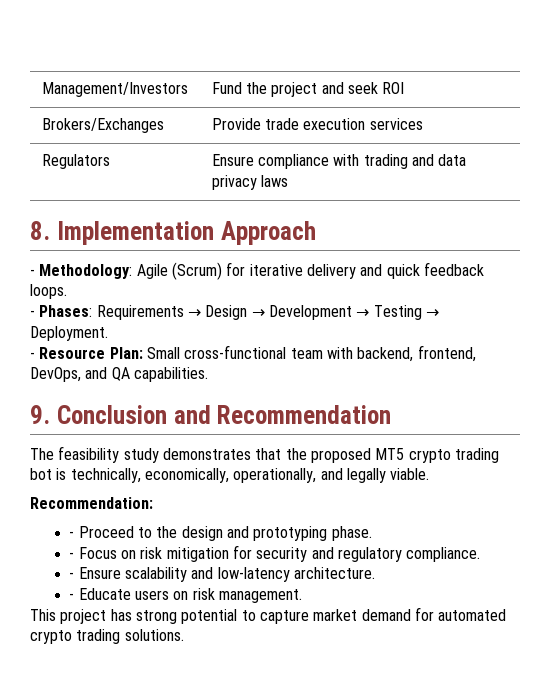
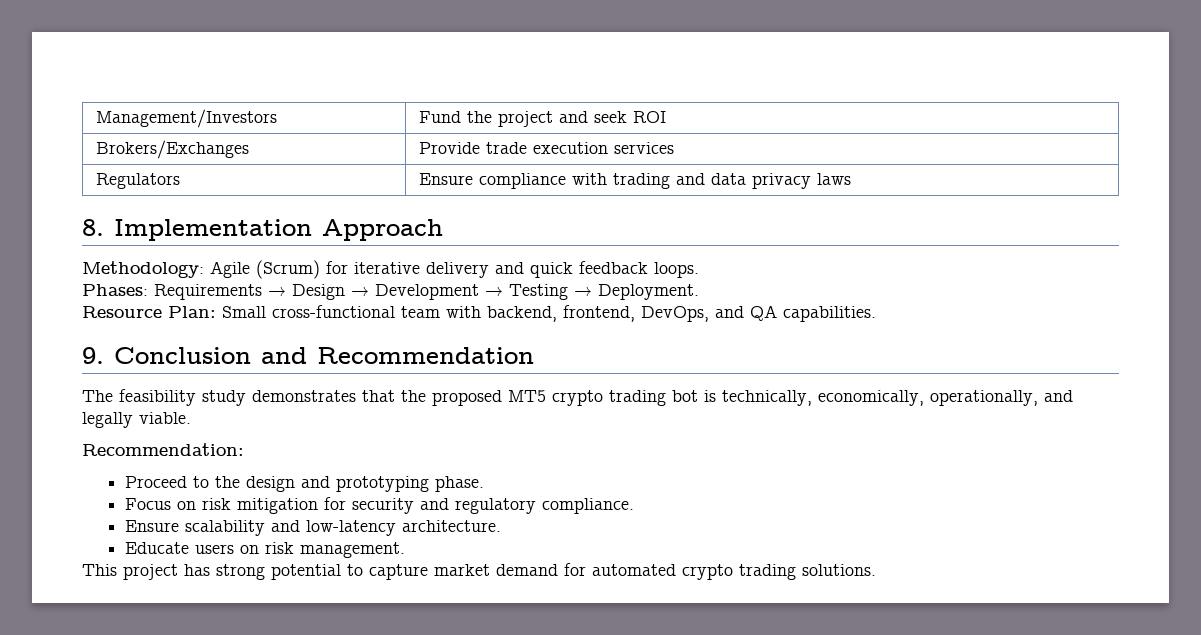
- - Methodology: Agile (Scrum) for iterative delivery and quick feedback loops.
+ Methodology: Agile (Scrum) for iterative delivery and quick feedback loops.
- - Phases: Requirements → Design → Development → Testing → Deployment.
+ Phases: Requirements → Design → Development → Testing → Deployment.
- - Resource Plan: Small cross-functional team with backend, frontend, DevOps, and QA capabilities.
+ Resource Plan: Small cross-functional team with backend, frontend, DevOps, and QA capabilities.
- - Proceed to the design and prototyping phase.
+ Proceed to the design and prototyping phase.
- - Focus on risk mitigation for security and regulatory compliance.
+ Focus on risk mitigation for security and regulatory compliance.
- - Ensure scalability and low-latency architecture.
+ Ensure scalability and low-latency architecture.
- - Educate users on risk management.
+ Educate users on risk management.

